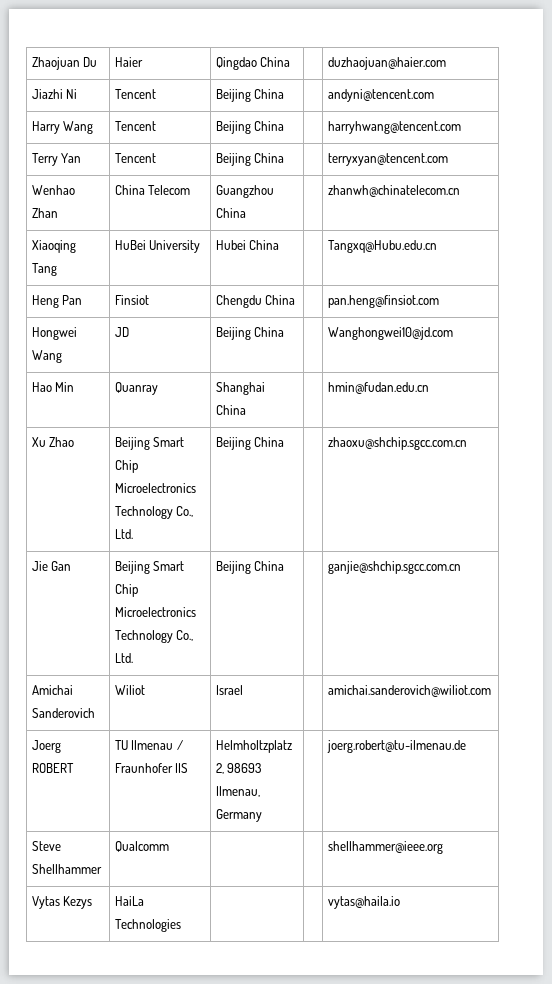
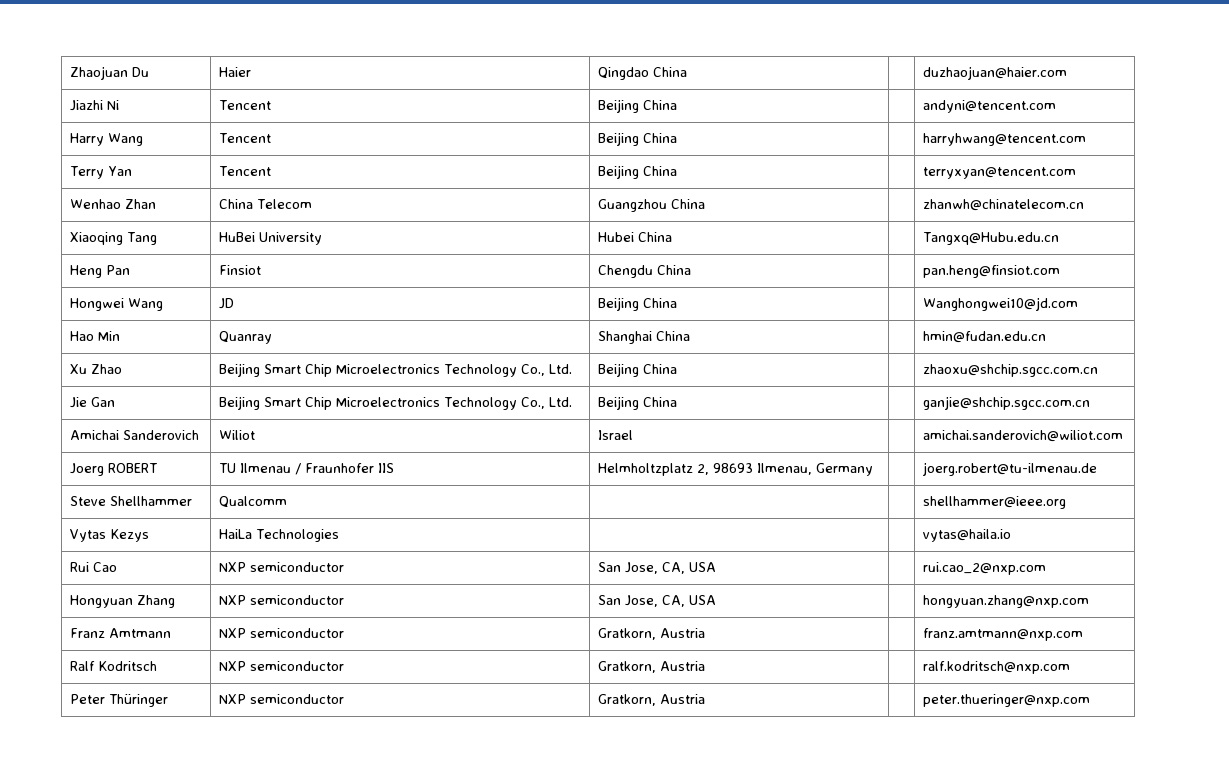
+ Rui Cao | NXP semiconductor | San Jose, CA, USA | | rui.cao_2@nxp.com
+ Hongyuan Zhang | NXP semiconductor | San Jose, CA, USA | | hongyuan.zhang@nxp.com
+ Franz Amtmann | NXP semiconductor | Gratkorn, Austria | | franz.amtmann@nxp.com
+ Ralf Kodritsch | NXP semiconductor | Gratkorn, Austria | | ralf.kodritsch@nxp.com
+ Peter Thüringer | NXP semiconductor | Gratkorn, Austria | | peter.thueringer@nxp.com

